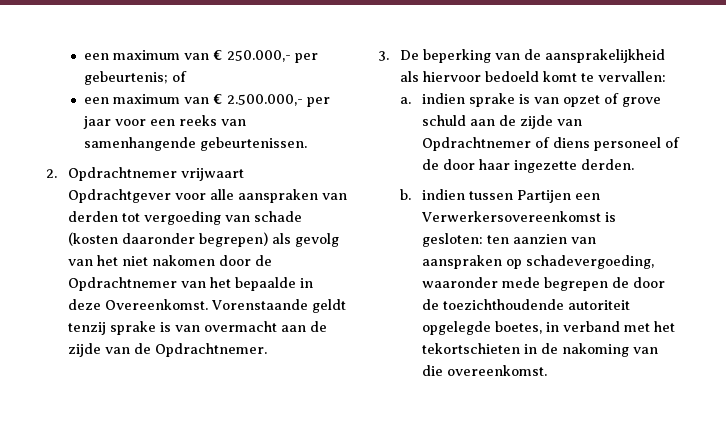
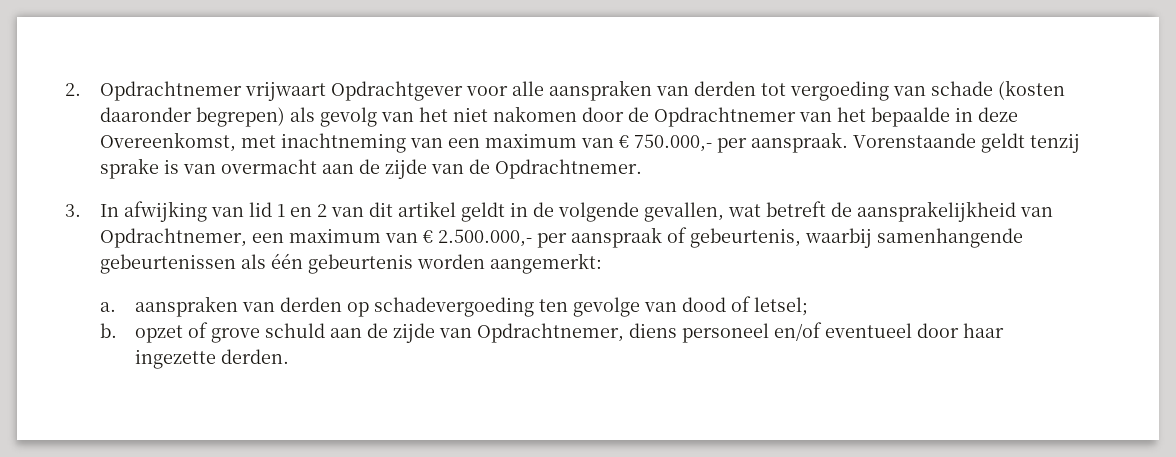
- een maximum van € 250.000,- per gebeurtenis; of
- een maximum van € 2.500.000,- per jaar voor een reeks van samenhangende gebeurtenissen.
- 2. Opdrachtnemer vrijwaart Opdrachtgever voor alle aanspraken van derden tot vergoeding van schade (kosten daaronder begrepen) als gevolg van het niet nakomen door de Opdrachtnemer van het bepaalde in deze Overeenkomst.
+ 2. Opdrachtnemer vrijwaart Opdrachtgever voor alle aanspraken van derden tot vergoeding van schade (kosten daaronder begrepen) als gevolg van het niet nakomen door de Opdrachtnemer van het bepaalde in deze Overeenkomst, met inachtneming van een maximum van € 750.000,- per aanspraak.
- 3. De beperking van de aansprakelijkheid als hiervoor bedoeld komt te vervallen:
- a. indien sprake is van opzet of grove schuld aan de zijde van Opdrachtnemer of diens personeel of de door haar ingezette derden.
- b. indien tussen Partijen een Verwerkersovereenkomst is gesloten: ten aanzien van aanspraken op schadevergoeding, waaronder mede begrepen de door de toezichthoudende autoriteit opgelegde boetes, in verband met het tekortschieten in de nakoming van die overeenkomst.
+ 3. In afwijking van lid 1 en 2 van dit artikel geldt in de volgende gevallen, wat betreft de aansprakelijkheid van Opdrachtnemer, een maximum van € 2.500.000,- per aanspraak of gebeurtenis, waarbij samenhangende gebeurtenissen als één gebeurtenis worden aangemerkt:
+ a. aanspraken van derden op schadevergoeding ten gevolge van dood of letsel;
+ b. opzet of grove schuld aan de zijde van Opdrachtnemer, diens personeel en/of eventueel door haar ingezette derden.

